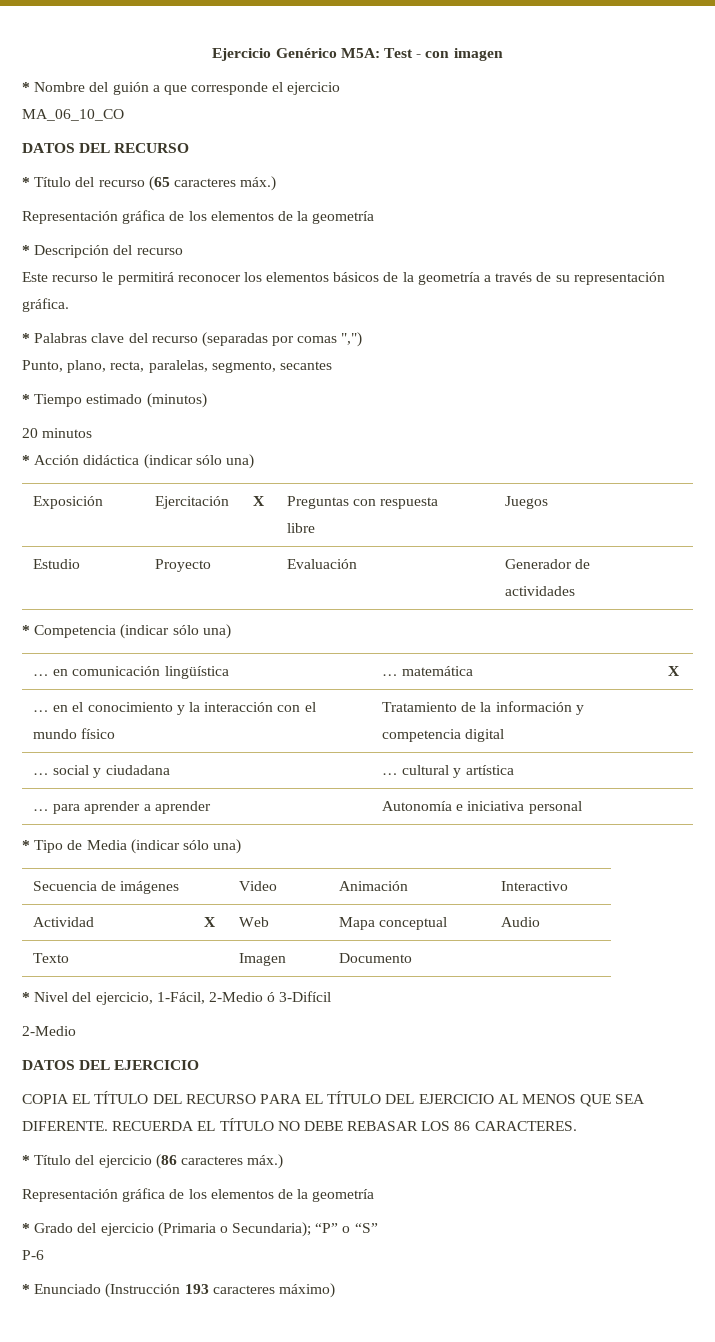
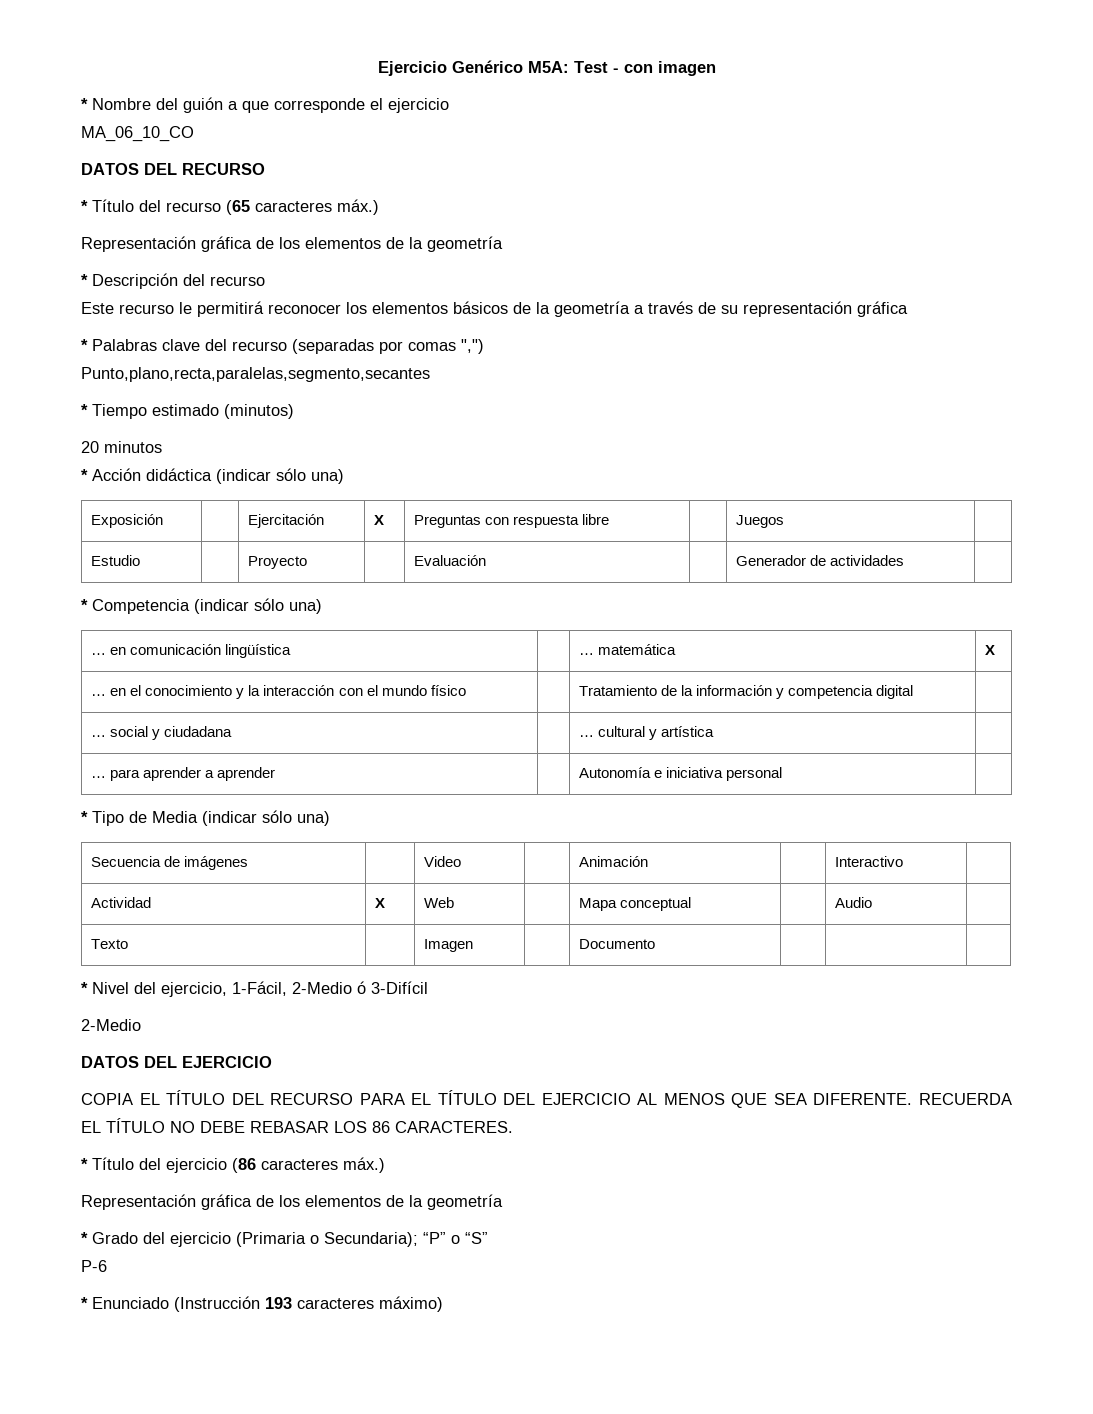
- Este recurso le permitirá reconocer los elementos básicos de la geometría a través de su representación gráfica.
+ Este recurso le permitirá reconocer los elementos básicos de la geometría a través de su representación gráfica
- Punto, plano, recta, paralelas, segmento, secantes
+ Punto,plano,recta,paralelas,segmento,secantes

